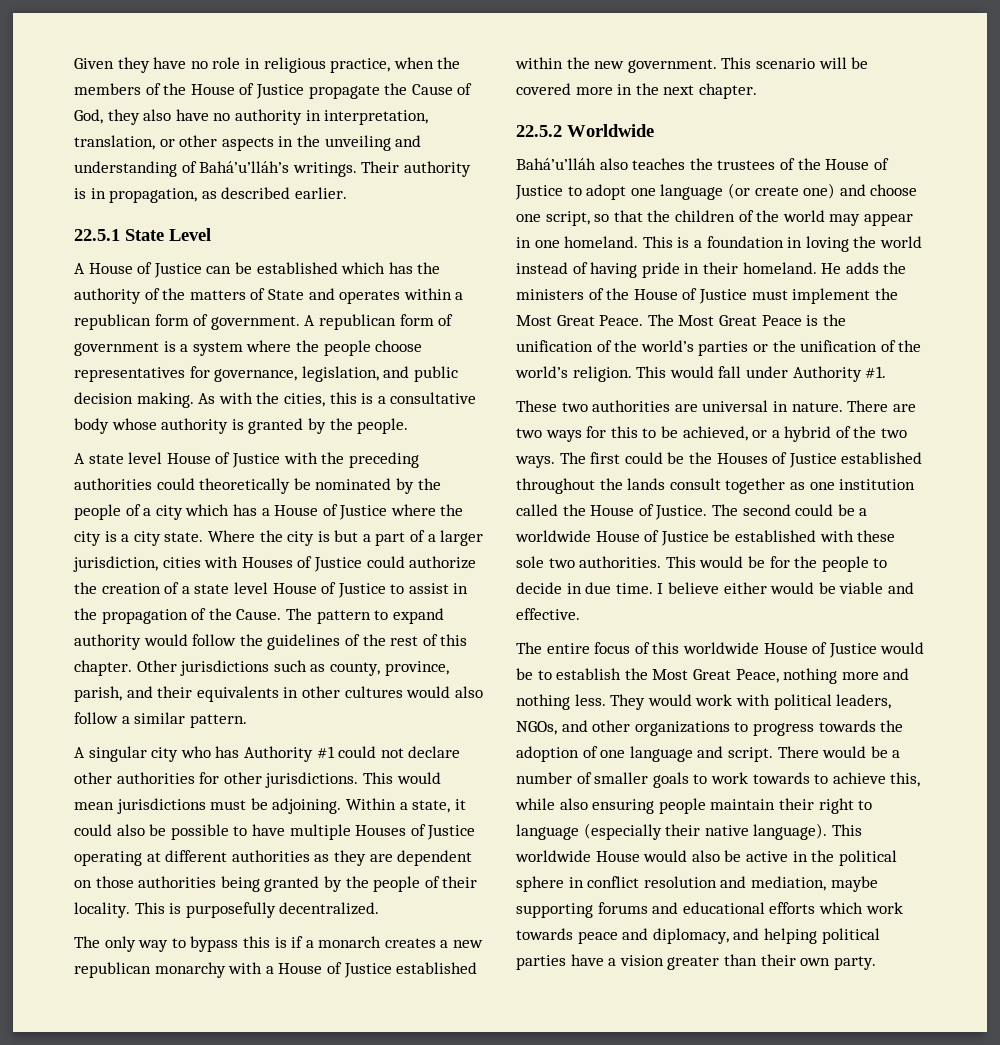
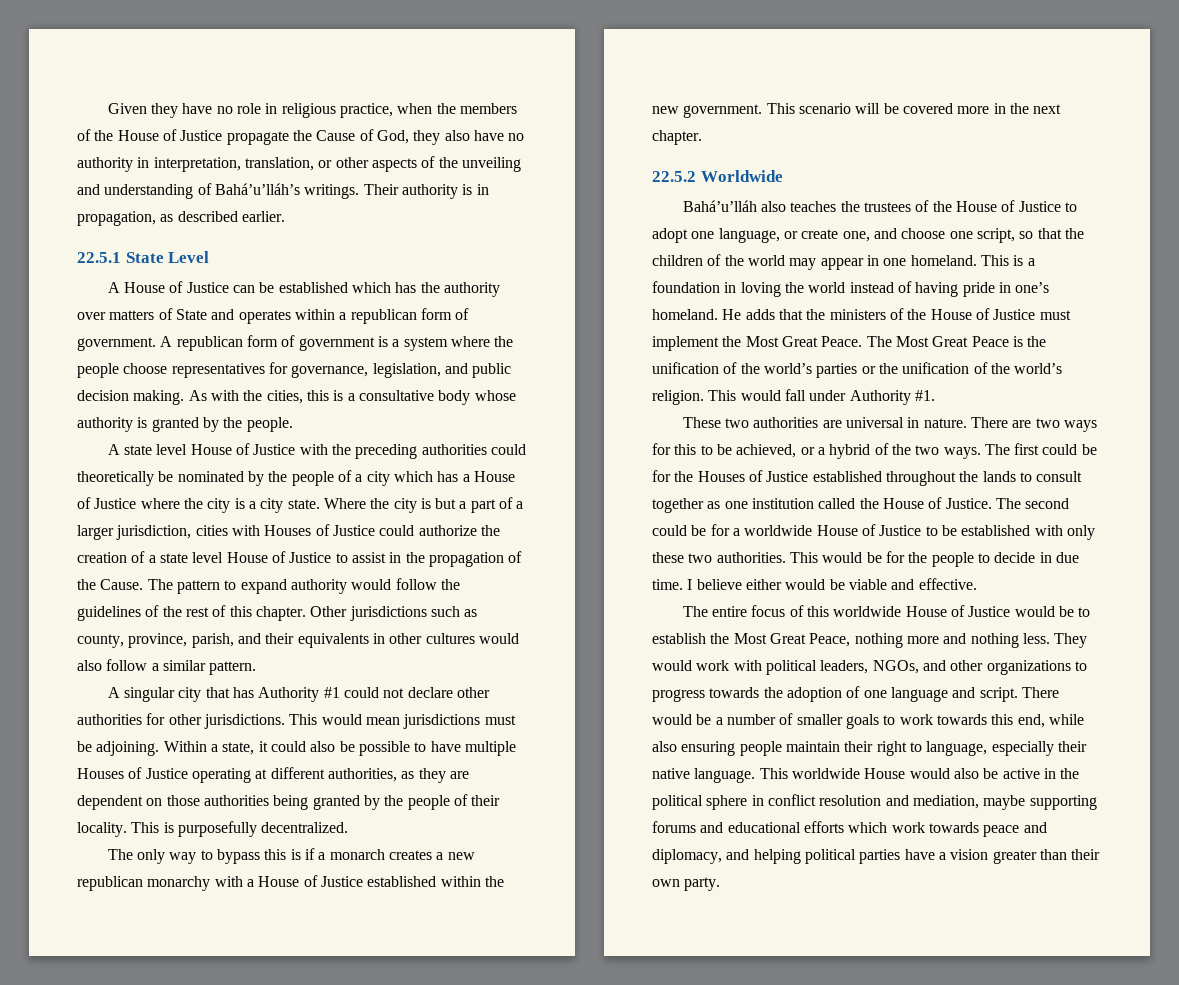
- Given they have no role in religious practice, when the members of the House of Justice propagate the Cause of God, they also have no authority in interpretation, translation, or other aspects in the unveiling and understanding of Bahá’u’lláh’s writings.
+ Given they have no role in religious practice, when the members of the House of Justice propagate the Cause of God, they also have no authority in interpretation, translation, or other aspects of the unveiling and understanding of Bahá’u’lláh’s writings.
- A House of Justice can be established which has the authority of the matters of State and operates within a republican form of government.
+ A House of Justice can be established which has the authority over matters of State and operates within a republican form of government.
- A singular city who has Authority #1 could not declare other authorities for other jurisdictions.
+ A singular city that has Authority #1 could not declare other authorities for other jurisdictions.
- Within a state, it could also be possible to have multiple Houses of Justice operating at different authorities as they are dependent on those authorities being granted by the people of their locality.
+ Within a state, it could also be possible to have multiple Houses of Justice operating at different authorities, as they are dependent on those authorities being granted by the people of their locality.
- Bahá’u’lláh also teaches the trustees of the House of Justice to adopt one language (or create one) and choose one script, so that the children of the world may appear in one homeland.
+ Bahá’u’lláh also teaches the trustees of the House of Justice to adopt one language, or create one, and choose one script, so that the children of the world may appear in one homeland.
- This is a foundation in loving the world instead of having pride in their homeland.
+ This is a foundation in loving the world instead of having pride in one’s homeland.
- He adds the ministers of the House of Justice must implement the Most Great Peace.
+ He adds that the ministers of the House of Justice must implement the Most Great Peace.
- The first could be the Houses of Justice established throughout the lands consult together as one institution called the House of Justice.
+ The first could be for the Houses of Justice established throughout the lands to consult together as one institution called the House of Justice.
- The second could be a worldwide House of Justice be established with these sole two authorities.
+ The second could be for a worldwide House of Justice to be established with only these two authorities.
- There would be a number of smaller goals to work towards to achieve this, while also ensuring people maintain their right to language (especially their native language).
+ There would be a number of smaller goals to work towards this end, while also ensuring people maintain their right to language, especially their native language.

